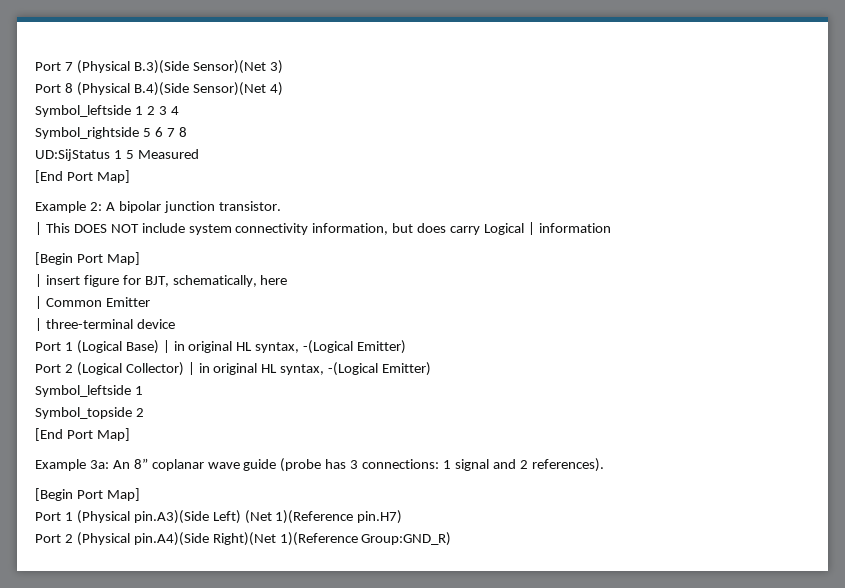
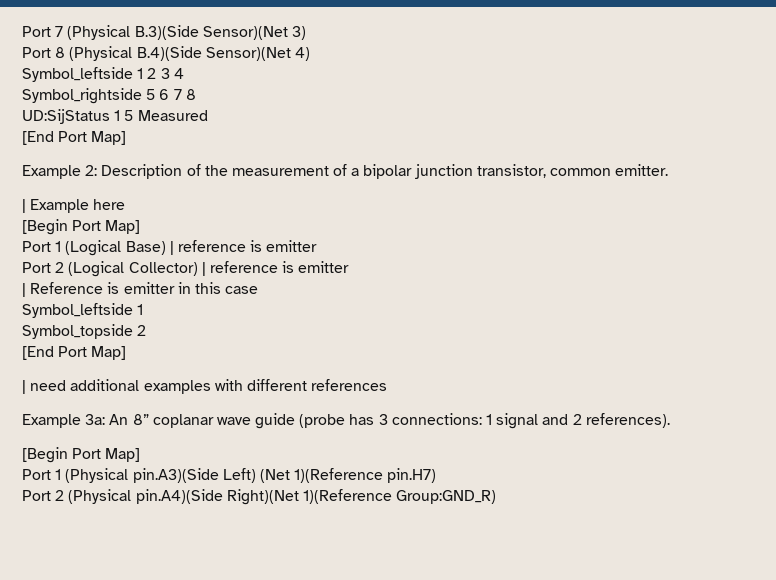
- Example 2: A bipolar junction transistor.
- | This DOES NOT include system connectivity information, but does carry Logical | information
+ Example 2: Description of the measurement of a bipolar junction transistor, common emitter.
+ | Example here
  [Begin Port Map]
- | insert figure for BJT, schematically, here
- | Common Emitter
- | three-terminal device
- Port 1 (Logical Base) | in original HL syntax, -(Logical Emitter)
+ Port 1 (Logical Base) | reference is emitter
- Port 2 (Logical Collector) | in original HL syntax, -(Logical Emitter)
+ Port 2 (Logical Collector) | reference is emitter
+ | Reference is emitter in this case
+ | need additional examples with different references

